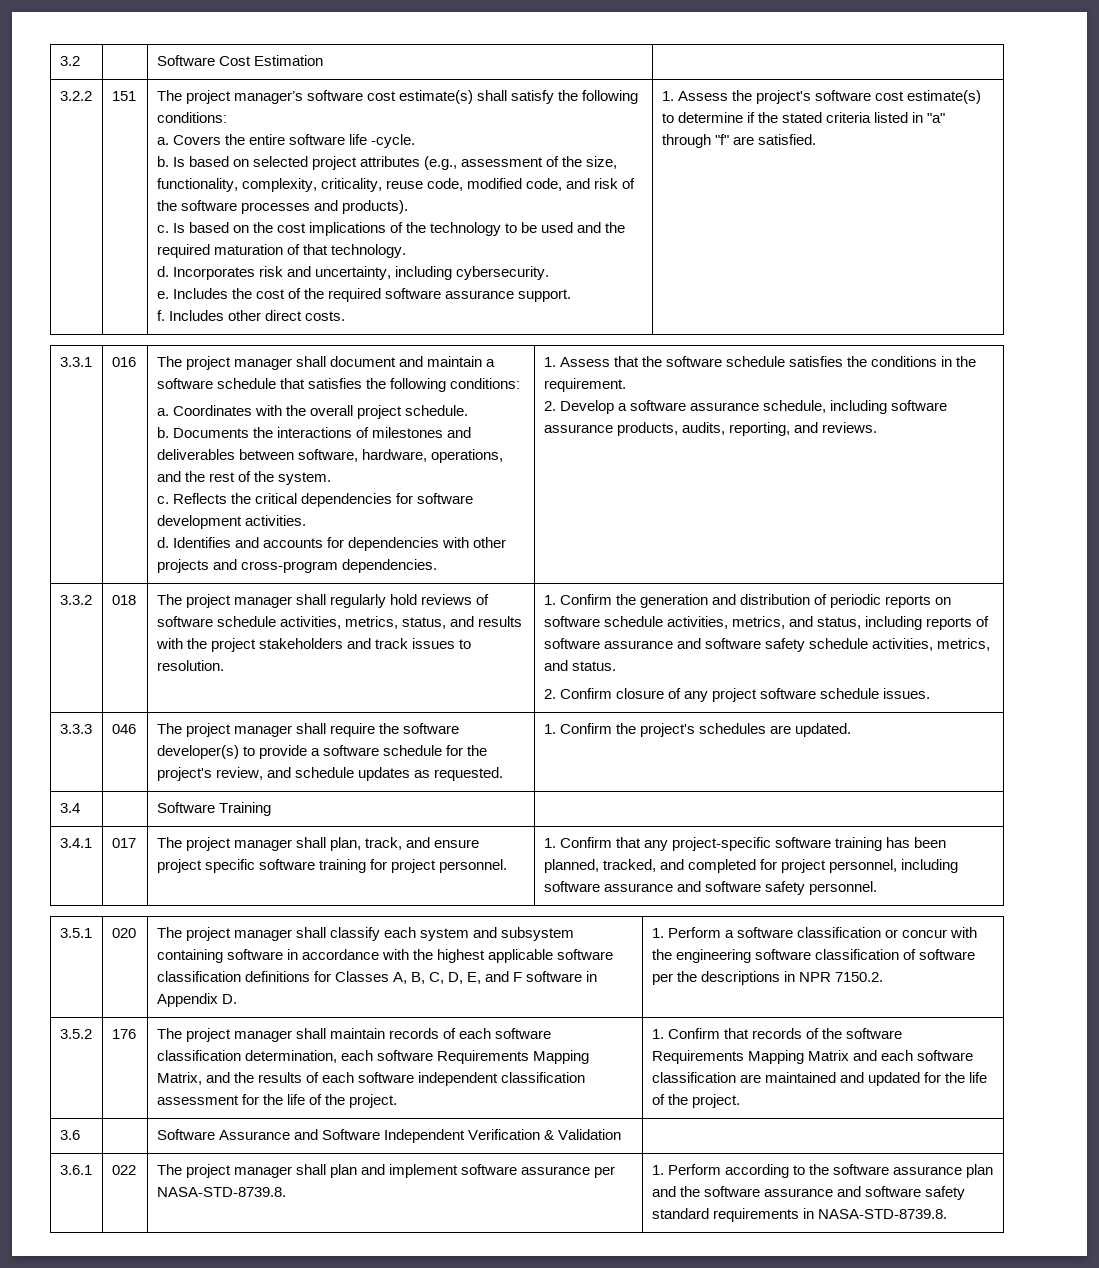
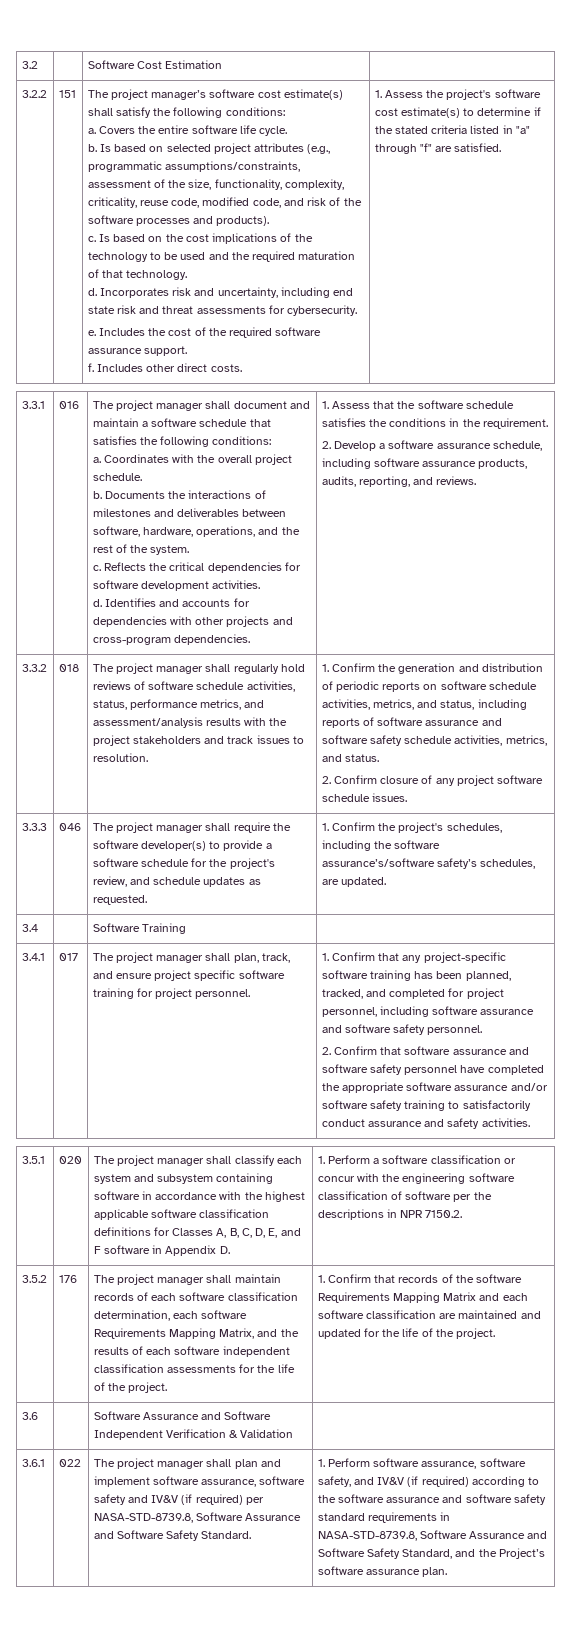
- Covers the entire software life -cycle.
+ Covers the entire software life cycle.
- Is based on selected project attributes (e.g., assessment of the size, functionality, complexity, criticality, reuse code, modified code, and risk of the software processes and products).
+ Is based on selected project attributes (e.g., programmatic assumptions/constraints, assessment of the size, functionality, complexity, criticality, reuse code, modified code, and risk of the software processes and products).
- Incorporates risk and uncertainty, including cybersecurity.
+ Incorporates risk and uncertainty, including end state risk and threat assessments for cybersecurity.
- The project manager shall regularly hold reviews of software schedule activities, metrics, status, and results with the project stakeholders and track issues to resolution.
+ The project manager shall regularly hold reviews of software schedule activities, status, performance metrics, and assessment/analysis results with the project stakeholders and track issues to resolution.
- 3.3.3 | 046 | The project manager shall require the software developer(s) to provide a software schedule for the project's review, and schedule updates as requested. | 1. Confirm the project's schedules are updated.
+ 3.3.3 | 046 | The project manager shall require the software developer(s) to provide a software schedule for the project's review, and schedule updates as requested. | 1. Confirm the project's schedules, including the software assurance’s/software safety’s schedules, are updated.
+ 2. Confirm that software assurance and software safety personnel have completed the appropriate software assurance and/or software safety training to satisfactorily conduct assurance and safety activities.
- The project manager shall maintain records of each software classification determination, each software Requirements Mapping Matrix, and the results of each software independent classification assessment for the life of the project.
+ The project manager shall maintain records of each software classification determination, each software Requirements Mapping Matrix, and the results of each software independent classification assessments for the life of the project.
- The project manager shall plan and implement software assurance per NASA-STD-8739.8. | 1. Perform according to the software assurance plan and the software assurance and software safety standard requirements in NASA-STD-8739.8.
+ The project manager shall plan and implement software assurance, software safety and IV&V (if required) per NASA-STD-8739.8, Software Assurance and Software Safety Standard. | 1. Perform software assurance, software safety, and IV&V (if required) according to the software assurance and software safety standard requirements in NASA-STD-8739.8, Software Assurance and Software Safety Standard, and the Project’s software assurance plan.

